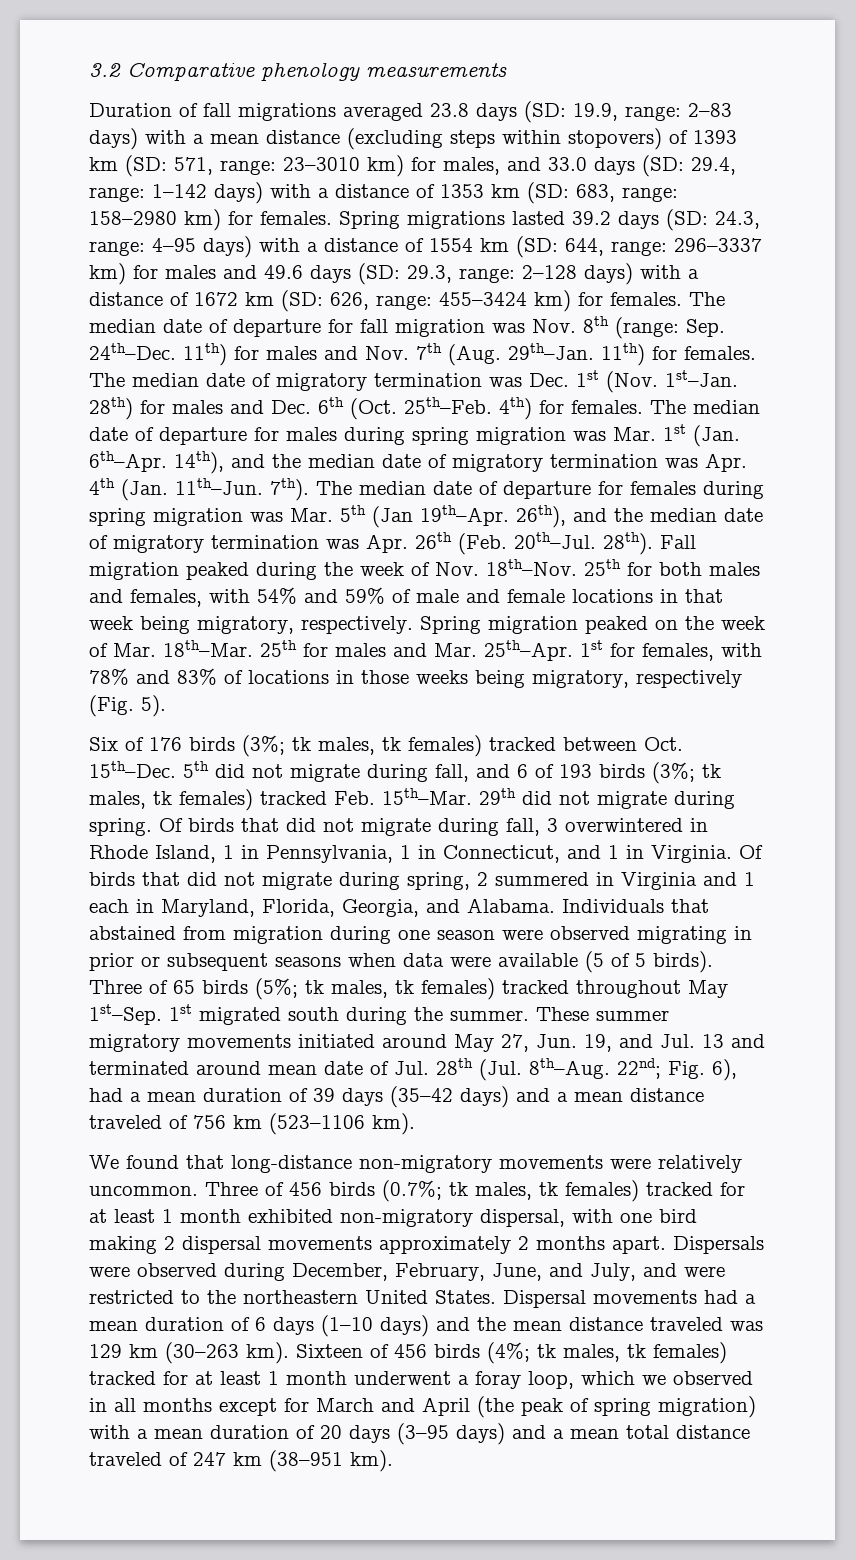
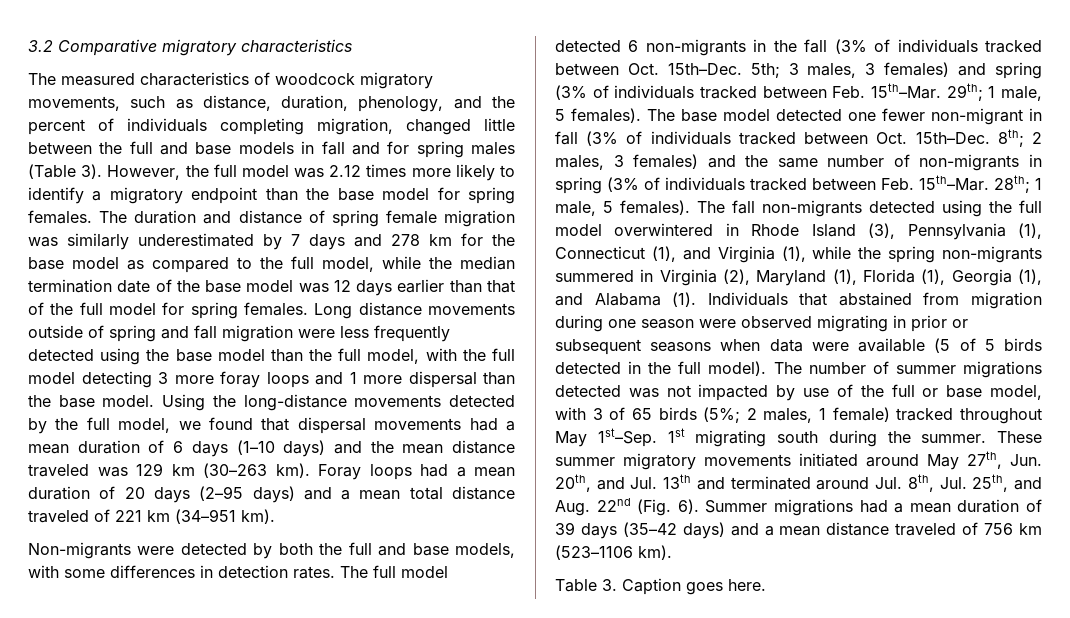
- 3.2 Comparative phenology measurements
- Duration of fall migrations averaged 23.8 days (SD: 19.9, range: 2–83 days) with a mean distance (excluding steps within stopovers) of 1393 km (SD: 571, range: 23–3010 km) for males, and 33.0 days (SD: 29.4, range: 1–142 days) with a distance of 1353 km (SD: 683, range: 158–2980 km) for females. Spring migrations lasted 39.2 days (SD: 24.3, range: 4–95 days) with a distance of 1554 km (SD: 644, range: 296–3337 km) for males and 49.6 days (SD: 29.3, range: 2–128 days) with a distance of 1672 km (SD: 626, range: 455–3424 km) for females. The median date of departure for fall migration was Nov. 8th (range: Sep. 24th–Dec. 11th) for males and Nov. 7th (Aug. 29th–Jan. 11th) for females. The median date of migratory termination was Dec. 1st (Nov. 1st–Jan. 28th) for males and Dec. 6th (Oct. 25th–Feb. 4th) for females. The median date of departure for males during spring migration was Mar. 1st (Jan. 6th–Apr. 14th), and the median date of migratory termination was Apr. 4th (Jan. 11th–Jun. 7th). The median date of departure for females during spring migration was Mar. 5th (Jan 19th–Apr. 26th), and the median date of migratory termination was Apr. 26th (Feb. 20th–Jul. 28th). Fall migration peaked during the week of Nov. 18th–Nov. 25th for both males and females, with 54% and 59% of male and female locations in that week being migratory, respectively. Spring migration peaked on the week of Mar. 18th–Mar. 25th for males and Mar. 25th–Apr. 1st for females, with 78% and 83% of locations in those weeks being migratory, respectively (Fig. 5).
- Six of 176 birds (3%; tk males, tk females) tracked between Oct. 15th–Dec. 5th did not migrate during fall, and 6 of 193 birds (3%; tk males, tk females) tracked Feb. 15th–Mar. 29th did not migrate during spring. Of birds that did not migrate during fall, 3 overwintered in Rhode Island, 1 in Pennsylvania, 1 in Connecticut, and 1 in Virginia. Of birds that did not migrate during spring, 2 summered in Virginia and 1 each in Maryland, Florida, Georgia, and Alabama.
+ 3.2 Comparative migratory characteristics
+ The measured characteristics of woodcock migratory movements, such as distance, duration, phenology, and the percent of individuals completing migration, changed little between the full and base models in fall and for spring males (Table 3). However, the full model was 2.12 times more likely to identify a migratory endpoint than the base model for spring females. The duration and distance of spring female migration was similarly underestimated by 7 days and 278 km for the base model as compared to the full model, while the median termination date of the base model was 12 days earlier than that of the full model for spring females. Long distance movements outside of spring and fall migration were less frequently detected using the base model than the full model, with the full model detecting 3 more foray loops and 1 more dispersal than the base model. Using the long-distance movements detected by the full model, we found that dispersal movements had a mean duration of 6 days (1–10 days) and the mean distance traveled was 129 km (30–263 km). Foray loops had a mean duration of 20 days (2–95 days) and a mean total distance traveled of 221 km (34–951 km).
+ Non-migrants were detected by both the full and base models, with some differences in detection rates. The full model detected 6 non-migrants in the fall (3% of individuals tracked between Oct. 15th–Dec. 5th; 3 males, 3 females) and spring (3% of individuals tracked between Feb. 15th–Mar. 29th; 1 male, 5 females). The base model detected one fewer non-migrant in fall (3% of individuals tracked between Oct. 15th–Dec. 8th; 2 males, 3 females) and the same number of non-migrants in spring (3% of individuals tracked between Feb. 15th–Mar. 28th; 1 male, 5 females). The fall non-migrants detected using the full model overwintered in Rhode Island (3), Pennsylvania (1), Connecticut (1), and Virginia (1), while the spring non-migrants summered in Virginia (2), Maryland (1), Florida (1), Georgia (1), and Alabama (1).
- Individuals that abstained from migration during one season were observed migrating in prior or subsequent seasons when data were available (5 of 5 birds). Three of 65 birds (5%; tk males, tk females) tracked throughout May 1st–Sep.
+ Individuals that abstained from migration during one season were observed migrating in prior or subsequent seasons when data were available (5 of 5 birds detected in the full model). The number of summer migrations detected was not impacted by use of the full or base model, with 3 of 65 birds (5%; 2 males, 1 female) tracked throughout May 1st–Sep.
- 1st migrated south during the summer.
+ 1st migrating south during the summer.
- These summer migratory movements initiated around May 27, Jun. 19, and Jul. 13 and terminated around mean date of Jul. 28th (Jul. 8th–Aug. 22nd; Fig. 6), had a mean duration of 39 days (35–42 days) and a mean distance traveled of 756 km (523–1106 km).
+ These summer migratory movements initiated around May 27th, Jun. 20th, and Jul. 13th and terminated around Jul. 8th, Jul. 25th, and Aug. 22nd (Fig. 6). Summer migrations had a mean duration of 39 days (35–42 days) and a mean distance traveled of 756 km (523–1106 km).
- We found that long-distance non-migratory movements were relatively uncommon. Three of 456 birds (0.7%; tk males, tk females) tracked for at least 1 month exhibited non-migratory dispersal, with one bird making 2 dispersal movements approximately 2 months apart. Dispersals were observed during December, February, June, and July, and were restricted to the northeastern United States. Dispersal movements had a mean duration of 6 days (1–10 days) and the mean distance traveled was 129 km (30–263 km). Sixteen of 456 birds (4%; tk males, tk females) tracked for at least 1 month underwent a foray loop, which we observed in all months except for March and April (the peak of spring migration) with a mean duration of 20 days (3–95 days) and a mean total distance traveled of 247 km (38–951 km).
+ Table 3. Caption goes here.

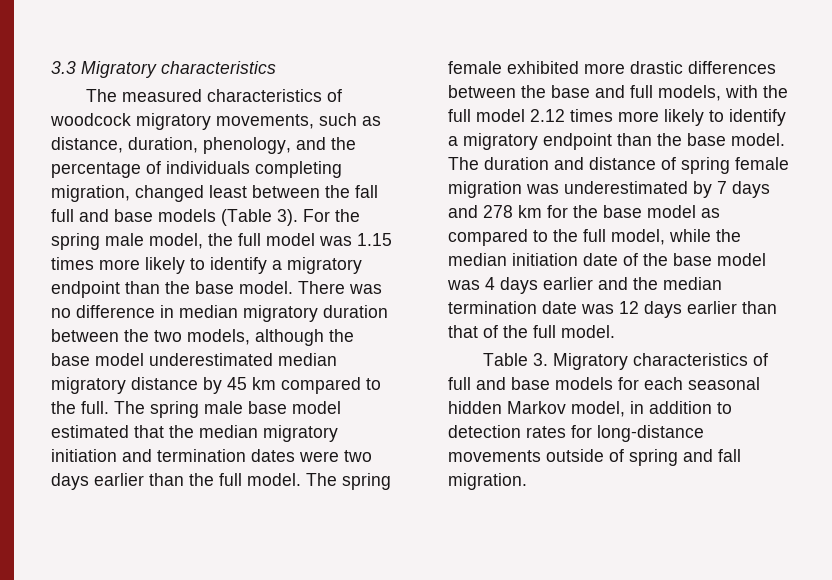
- 3.2 Comparative migratory characteristics
+ 3.3 Migratory characteristics
- The measured characteristics of woodcock migratory movements, such as distance, duration, phenology, and the percent of individuals completing migration, changed little between the full and base models in fall and for spring males (Table 3). However, the full model was 2.12 times more likely to identify a migratory endpoint than the base model for spring females.
+ The measured characteristics of woodcock migratory movements, such as distance, duration, phenology, and the percentage of individuals completing migration, changed least between the fall full and base models (Table 3). For the spring male model, the full model was 1.15 times more likely to identify a migratory endpoint than the base model. There was no difference in median migratory duration between the two models, although the base model underestimated median migratory distance by 45 km compared to the full. The spring male base model estimated that the median migratory initiation and termination dates were two days earlier than the full model. The spring female exhibited more drastic differences between the base and full models, with the full model 2.12 times more likely to identify a migratory endpoint than the base model.
- The duration and distance of spring female migration was similarly underestimated by 7 days and 278 km for the base model as compared to the full model, while the median termination date of the base model was 12 days earlier than that of the full model for spring females. Long distance movements outside of spring and fall migration were less frequently detected using the base model than the full model, with the full model detecting 3 more foray loops and 1 more dispersal than the base model. Using the long-distance movements detected by the full model, we found that dispersal movements had a mean duration of 6 days (1–10 days) and the mean distance traveled was 129 km (30–263 km). Foray loops had a mean duration of 20 days (2–95 days) and a mean total distance traveled of 221 km (34–951 km).
- Non-migrants were detected by both the full and base models, with some differences in detection rates. The full model detected 6 non-migrants in the fall (3% of individuals tracked between Oct. 15th–Dec. 5th; 3 males, 3 females) and spring (3% of individuals tracked between Feb. 15th–Mar. 29th; 1 male, 5 females). The base model detected one fewer non-migrant in fall (3% of individuals tracked between Oct. 15th–Dec. 8th; 2 males, 3 females) and the same number of non-migrants in spring (3% of individuals tracked between Feb. 15th–Mar. 28th; 1 male, 5 females). The fall non-migrants detected using the full model overwintered in Rhode Island (3), Pennsylvania (1), Connecticut (1), and Virginia (1), while the spring non-migrants summered in Virginia (2), Maryland (1), Florida (1), Georgia (1), and Alabama (1). Individuals that abstained from migration during one season were observed migrating in prior or subsequent seasons when data were available (5 of 5 birds detected in the full model). The number of summer migrations detected was not impacted by use of the full or base model, with 3 of 65 birds (5%; 2 males, 1 female) tracked throughout May 1st–Sep. 1st migrating south during the summer. These summer migratory movements initiated around May 27th, Jun. 20th, and Jul. 13th and terminated around Jul. 8th, Jul. 25th, and Aug. 22nd (Fig. 6). Summer migrations had a mean duration of 39 days (35–42 days) and a mean distance traveled of 756 km (523–1106 km).
- Table 3. Caption goes here.
+ The duration and distance of spring female migration was underestimated by 7 days and 278 km for the base model as compared to the full model, while the median initiation date of the base model was 4 days earlier and the median termination date was 12 days earlier than that of the full model.
+ Table 3. Migratory characteristics of full and base models for each seasonal hidden Markov model, in addition to detection rates for long-distance movements outside of spring and fall migration.

